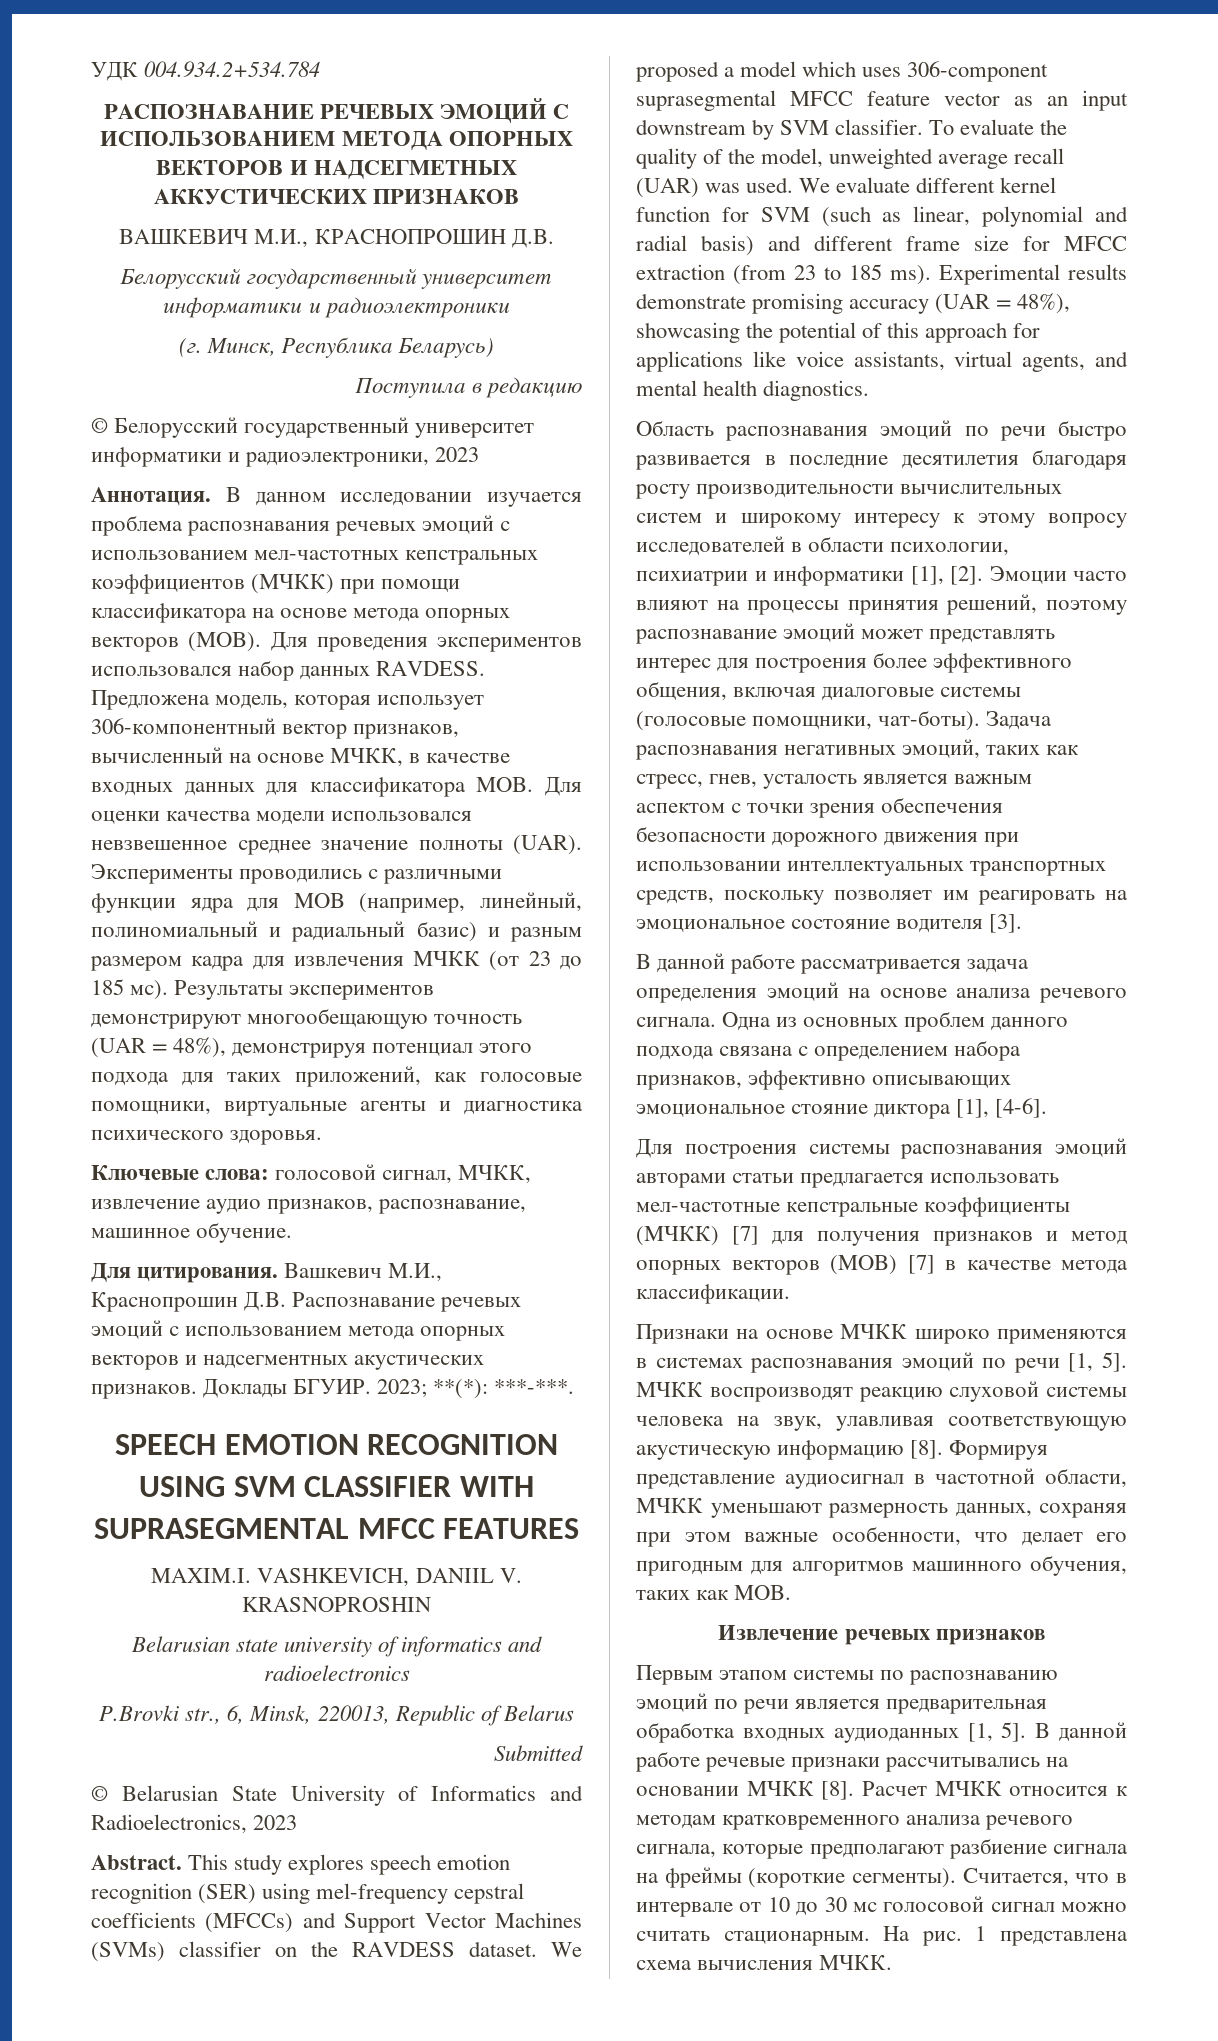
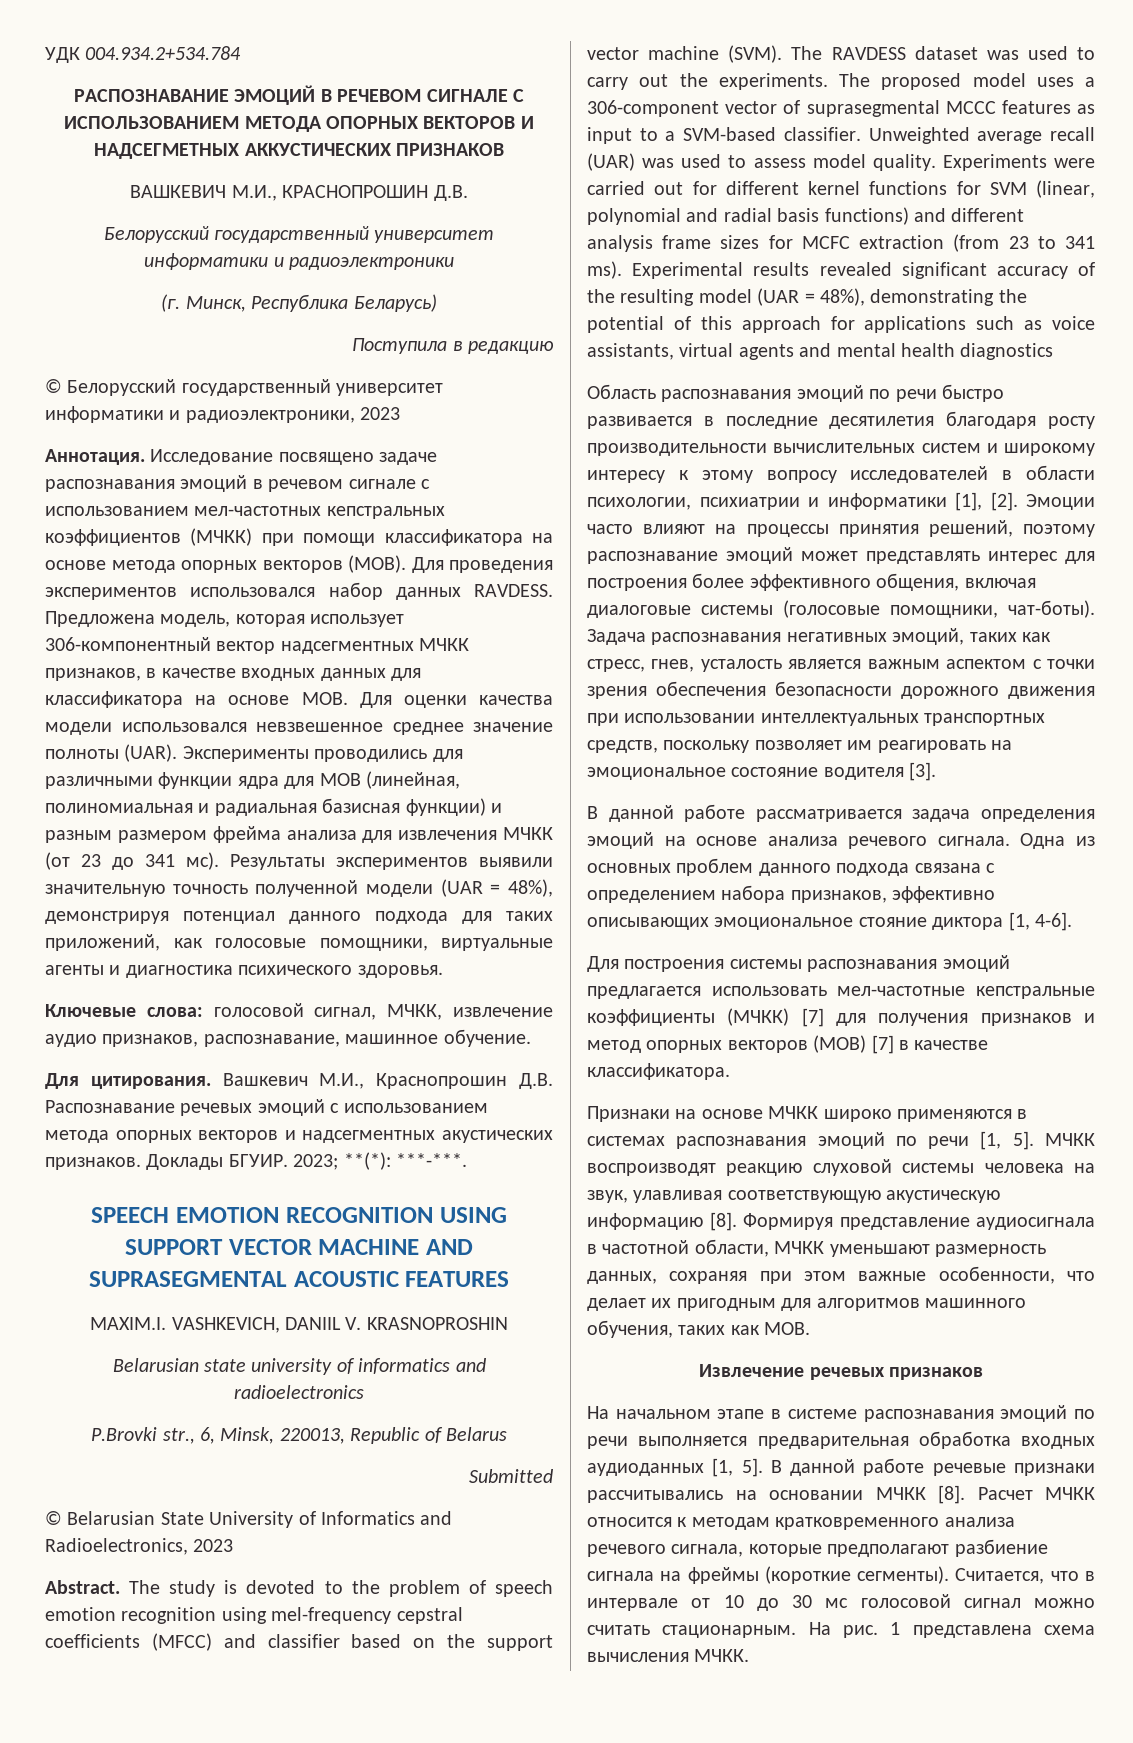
- РАСПОЗНАВАНИЕ РЕЧЕВЫХ ЭМОЦИЙ С ИСПОЛЬЗОВАНИЕМ МЕТОДА ОПОРНЫХ ВЕКТОРОВ И НАДСЕГМЕТНЫХ АККУСТИЧЕСКИХ ПРИЗНАКОВ
+ РАСПОЗНАВАНИЕ ЭМОЦИЙ В РЕЧЕВОМ СИГНАЛЕ С ИСПОЛЬЗОВАНИЕМ МЕТОДА ОПОРНЫХ ВЕКТОРОВ И НАДСЕГМЕТНЫХ АККУСТИЧЕСКИХ ПРИЗНАКОВ
- В данном исследовании изучается проблема распознавания речевых эмоций с использованием мел-частотных кепстральных коэффициентов (МЧКК) при помощи классификатора на основе метода опорных векторов (МОВ).
+ Исследование посвящено задаче распознавания эмоций в речевом сигнале с использованием мел-частотных кепстральных коэффициентов (МЧКК) при помощи классификатора на основе метода опорных векторов (МОВ).
- Предложена модель, которая использует 306-компонентный вектор признаков, вычисленный на основе МЧКК, в качестве входных данных для классификатора МОВ. Для оценки качества модели использовался невзвешенное среднее значение полноты (UAR).
+ Предложена модель, которая использует 306-компонентный вектор надсегментных МЧКК признаков, в качестве входных данных для классификатора на основе МОВ. Для оценки качества модели использовался невзвешенное среднее значение полноты (UAR).
- Эксперименты проводились с различными функции ядра для МОВ (например, линейный, полиномиальный и радиальный базис) и разным размером кадра для извлечения МЧКК (от 23 до 185 мс).
+ Эксперименты проводились для различными функции ядра для МОВ (линейная, полиномиальная и радиальная базисная функции) и разным размером фрейма анализа для извлечения МЧКК (от 23 до 341 мс).
- Результаты экспериментов демонстрируют многообещающую точность (UAR = 48%), демонстрируя потенциал этого подхода для таких приложений, как голосовые помощники, виртуальные агенты и диагностика психического здоровья.
+ Результаты экспериментов выявили значительную точность полученной модели (UAR = 48%), демонстрируя потенциал данного подхода для таких приложений, как голосовые помощники, виртуальные агенты и диагностика психического здоровья.
- SPEECH EMOTION RECOGNITION USING SVM CLASSIFIER WITH SUPRASEGMENTAL MFCC FEATURES
+ SPEECH EMOTION RECOGNITION USING SUPPORT VECTOR MACHINE AND SUPRASEGMENTAL ACOUSTIC FEATURES
- This study explores speech emotion recognition (SER) using mel-frequency cepstral coefficients (MFCCs) and Support Vector Machines (SVMs) classifier on the RAVDESS dataset. We proposed a model which uses 306-component suprasegmental MFCC feature vector as an input downstream by SVM classifier. To evaluate the quality of the model, unweighted average recall (UAR) was used. We evaluate different kernel function for SVM (such as linear, polynomial and radial basis) and different frame size for MFCC extraction (from 23 to 185 ms).
+ The study is devoted to the problem of speech emotion recognition using mel-frequency cepstral coefficients (MFCC) and classifier based on the support vector machine (SVM). The RAVDESS dataset was used to carry out the experiments. The proposed model uses a 306-component vector of suprasegmental MCCC features as input to a SVM-based classifier. Unweighted average recall (UAR) was used to assess model quality. Experiments were carried out for different kernel functions for SVM (linear, polynomial and radial basis functions) and different analysis frame sizes for MCFC extraction (from 23 to 341 ms).
- Experimental results demonstrate promising accuracy (UAR = 48%), showcasing the potential of this approach for applications like voice assistants, virtual agents, and mental health diagnostics.
+ Experimental results revealed significant accuracy of the resulting model (UAR = 48%), demonstrating the potential of this approach for applications such as voice assistants, virtual agents and mental health diagnostics
- Одна из основных проблем данного подхода связана с определением набора признаков, эффективно описывающих эмоциональное стояние диктора [1], [4-6].
+ Одна из основных проблем данного подхода связана с определением набора признаков, эффективно описывающих эмоциональное стояние диктора [1, 4-6].
- Для построения системы распознавания эмоций авторами статьи предлагается использовать мел-частотные кепстральные коэффициенты (МЧКК) [7] для получения признаков и метод опорных векторов (MOВ) [7] в качестве метода классификации.
+ Для построения системы распознавания эмоций предлагается использовать мел-частотные кепстральные коэффициенты (МЧКК) [7] для получения признаков и метод опорных векторов (MOВ) [7] в качестве классификатора.
- Формируя представление аудиосигнал в частотной области, МЧКК уменьшают размерность данных, сохраняя при этом важные особенности, что делает его пригодным для алгоритмов машинного обучения, таких как МОВ.
+ Формируя представление аудиосигнала в частотной области, МЧКК уменьшают размерность данных, сохраняя при этом важные особенности, что делает их пригодным для алгоритмов машинного обучения, таких как МОВ.
- Первым этапом системы по распознаванию эмоций по речи является предварительная обработка входных аудиоданных [1, 5].
+ На начальном этапе в системе распознавания эмоций по речи выполняется предварительная обработка входных аудиоданных [1, 5].

